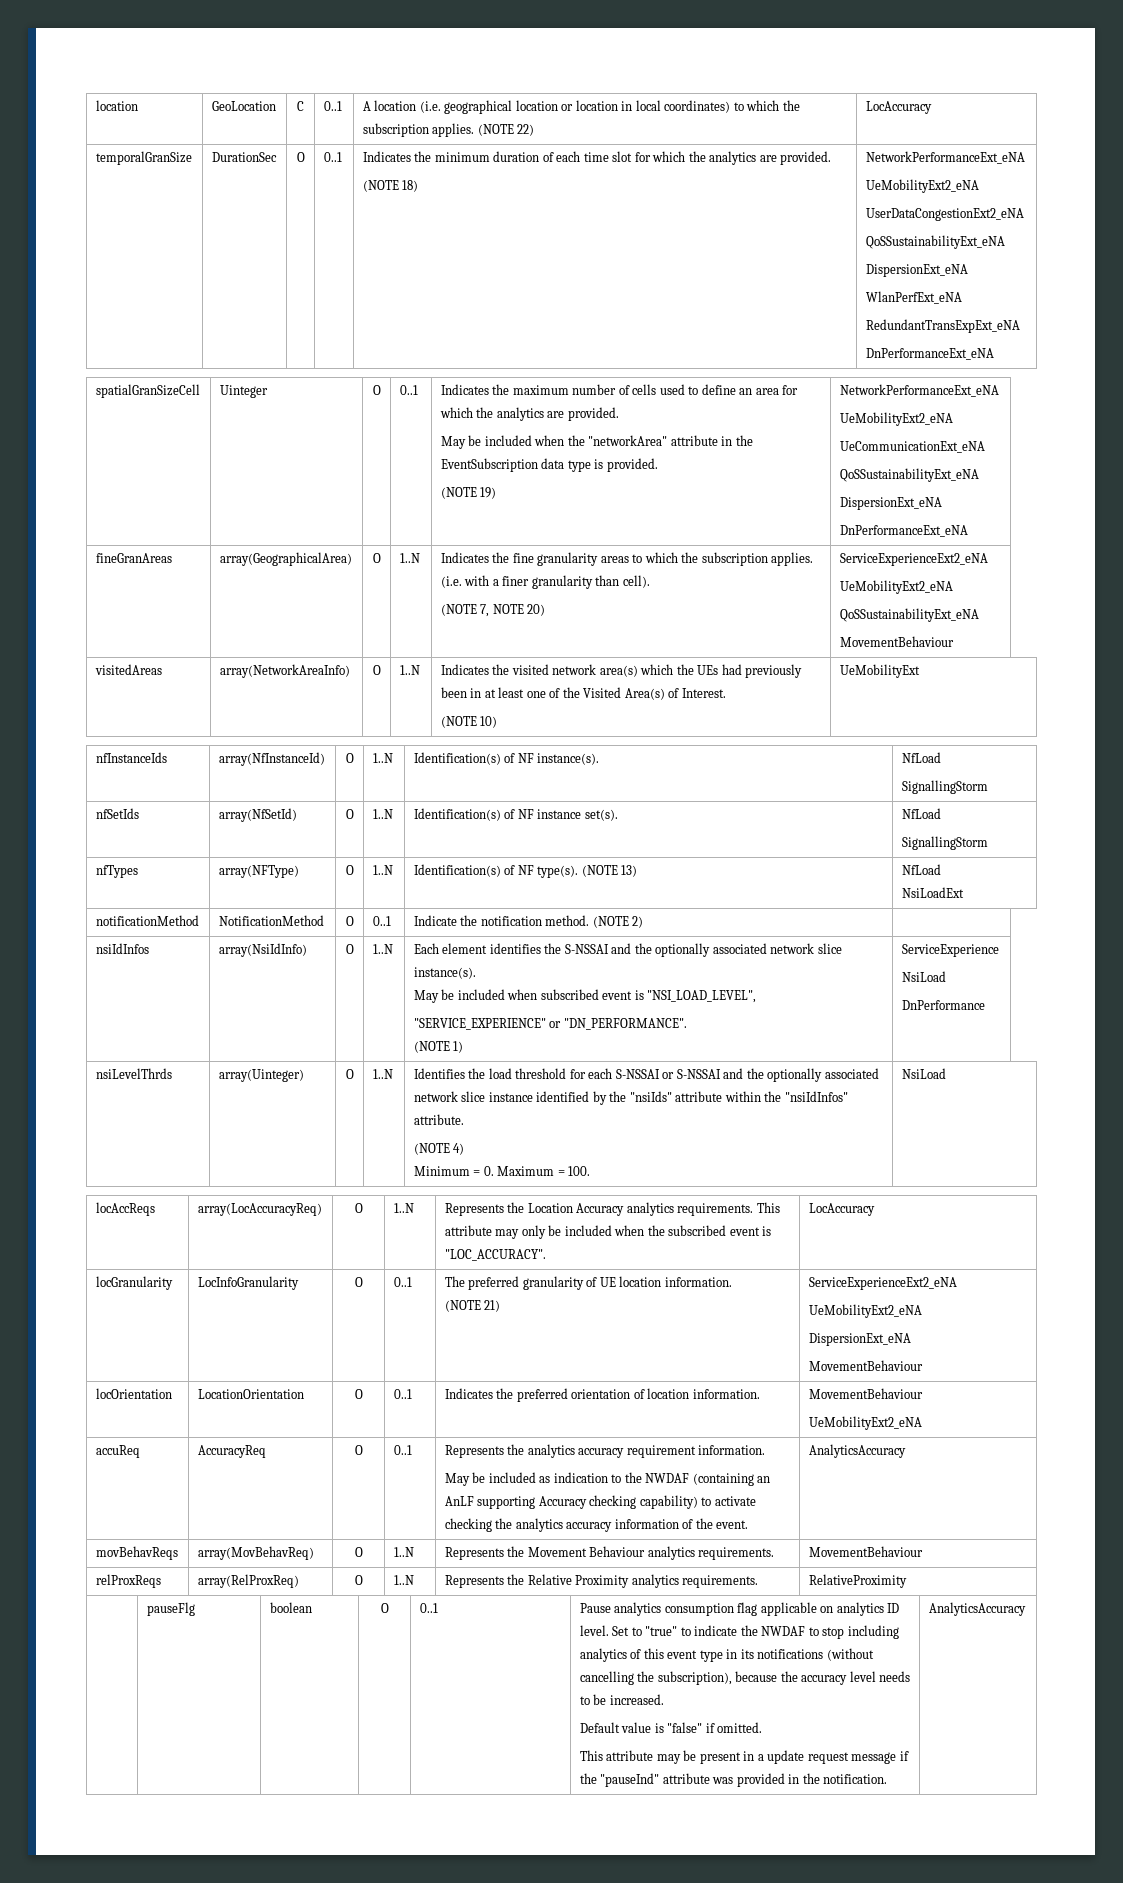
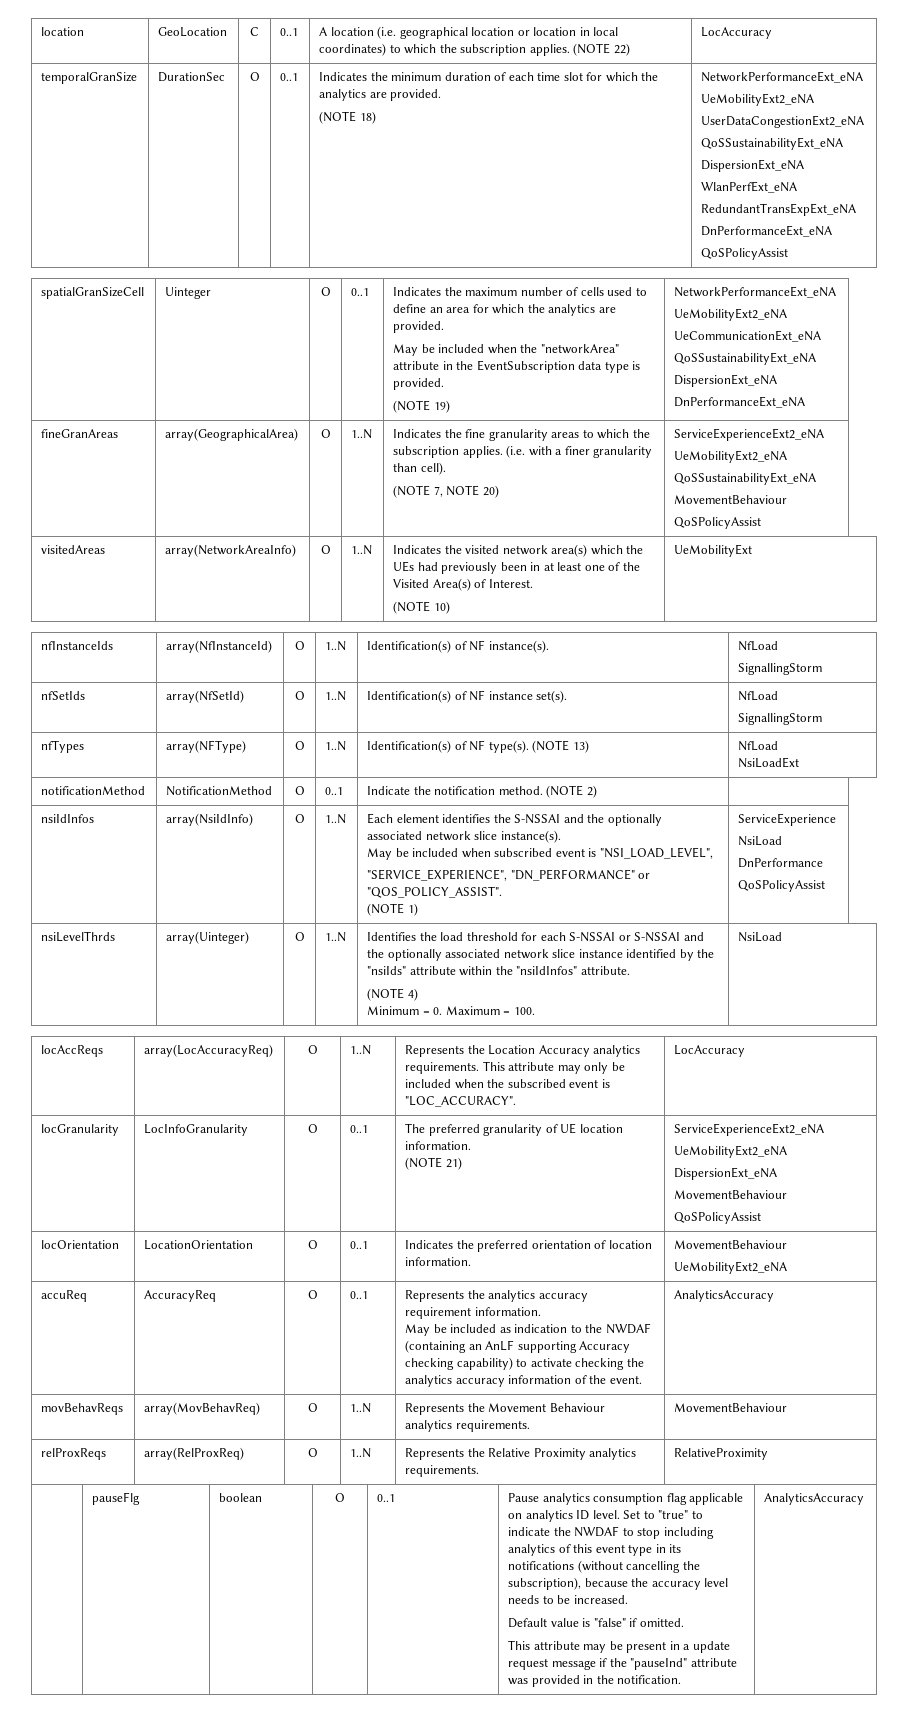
  temporalGranSize | DurationSec | O | 0..1 | Indicates the minimum duration of each time slot for which the analytics are provided.
  (NOTE 18) | NetworkPerformanceExt_eNA
  UeMobilityExt2_eNA
  UserDataCongestionExt2_eNA
  QoSSustainabilityExt_eNA
  DispersionExt_eNA
  WlanPerfExt_eNA
  RedundantTransExpExt_eNA
  DnPerformanceExt_eNA
+ QoSPolicyAssist
  fineGranAreas | array(GeographicalArea) | O | 1..N | Indicates the fine granularity areas to which the subscription applies. (i.e. with a finer granularity than cell).
  (NOTE 7, NOTE 20) | ServiceExperienceExt2_eNA
  UeMobilityExt2_eNA
  QoSSustainabilityExt_eNA
  MovementBehaviour
+ QoSPolicyAssist
  nsiIdInfos | array(NsiIdInfo) | O | 1..N | Each element identifies the S-NSSAI and the optionally associated network slice instance(s).
  May be included when subscribed event is "NSI_LOAD_LEVEL",
- "SERVICE_EXPERIENCE" or "DN_PERFORMANCE".
+ "SERVICE_EXPERIENCE", "DN_PERFORMANCE" or "QOS_POLICY_ASSIST".
  (NOTE 1) | ServiceExperience
  NsiLoad
  DnPerformance
+ QoSPolicyAssist
  locGranularity | LocInfoGranularity | O | 0..1 | The preferred granularity of UE location information.
  (NOTE 21) | ServiceExperienceExt2_eNA
  UeMobilityExt2_eNA
  DispersionExt_eNA
  MovementBehaviour
+ QoSPolicyAssist

